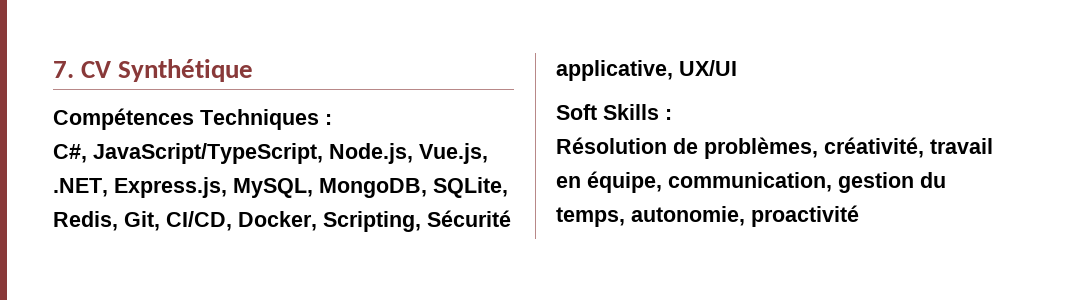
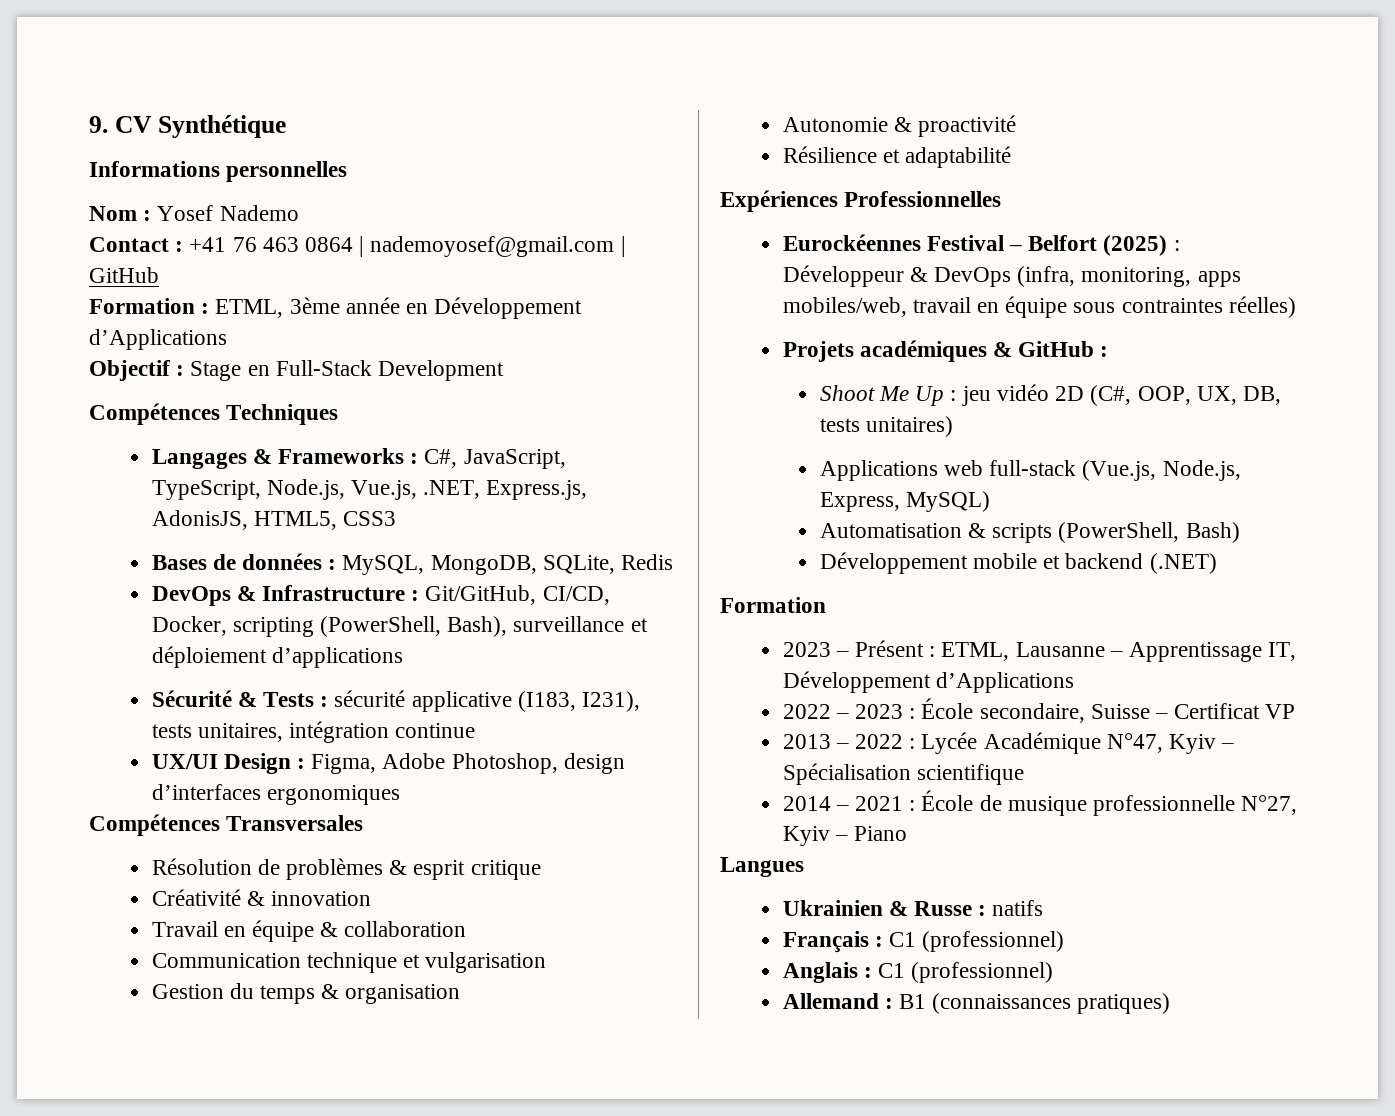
- 7. CV Synthétique
+ 9. CV Synthétique
- Compétences Techniques :
- C#, JavaScript/TypeScript, Node.js, Vue.js, .NET, Express.js, MySQL, MongoDB, SQLite, Redis, Git, CI/CD, Docker, Scripting, Sécurité applicative, UX/UI
- Soft Skills :
- Résolution de problèmes, créativité, travail en équipe, communication, gestion du temps, autonomie, proactivité
+ Informations personnelles
+ Nom : Yosef Nademo
+ Contact : +41 76 463 0864 | nademoyosef@gmail.com | GitHub
+ Formation : ETML, 3ème année en Développement d’Applications
+ Objectif : Stage en Full-Stack Development
+ Compétences Techniques
+ Langages & Frameworks : C#, JavaScript, TypeScript, Node.js, Vue.js, .NET, Express.js, AdonisJS, HTML5, CSS3
+ Bases de données : MySQL, MongoDB, SQLite, Redis
+ DevOps & Infrastructure : Git/GitHub, CI/CD, Docker, scripting (PowerShell, Bash), surveillance et déploiement d’applications
+ Sécurité & Tests : sécurité applicative (I183, I231), tests unitaires, intégration continue
+ UX/UI Design : Figma, Adobe Photoshop, design d’interfaces ergonomiques
+ Compétences Transversales
+ Résolution de problèmes & esprit critique
+ Créativité & innovation
+ Travail en équipe & collaboration
+ Communication technique et vulgarisation
+ Gestion du temps & organisation
+ Autonomie & proactivité
+ Résilience et adaptabilité
+ Expériences Professionnelles
+ Eurockéennes Festival – Belfort (2025) : Développeur & DevOps (infra, monitoring, apps mobiles/web, travail en équipe sous contraintes réelles)
+ Projets académiques & GitHub :
+ Shoot Me Up : jeu vidéo 2D (C#, OOP, UX, DB, tests unitaires)
+ Applications web full-stack (Vue.js, Node.js, Express, MySQL)
+ Automatisation & scripts (PowerShell, Bash)
+ Développement mobile et backend (.NET)
+ Formation
+ 2023 – Présent : ETML, Lausanne – Apprentissage IT, Développement d’Applications
+ 2022 – 2023 : École secondaire, Suisse – Certificat VP
+ 2013 – 2022 : Lycée Académique N°47, Kyiv – Spécialisation scientifique
+ 2014 – 2021 : École de musique professionnelle N°27, Kyiv – Piano
+ Langues
+ Ukrainien & Russe : natifs
+ Français : C1 (professionnel)
+ Anglais : C1 (professionnel)
+ Allemand : B1 (connaissances pratiques)

